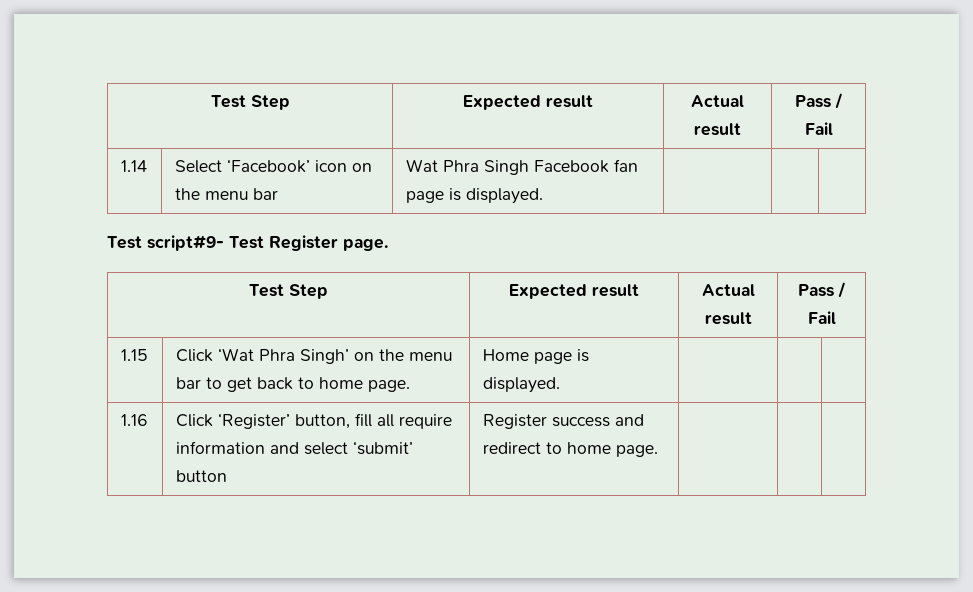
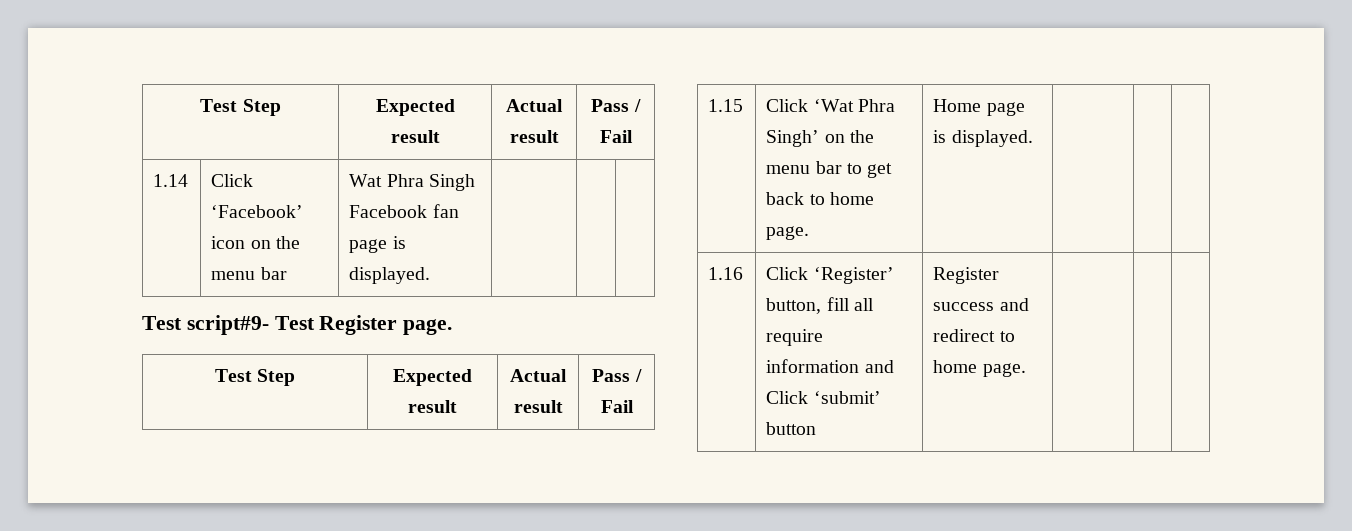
- 1.14 | Select ‘Facebook’ icon on the menu bar | Wat Phra Singh Facebook fan page is displayed. | | |
+ 1.14 | Click ‘Facebook’ icon on the menu bar | Wat Phra Singh Facebook fan page is displayed. | | |
- 1.16 | Click ‘Register’ button, fill all require information and select ‘submit’ button | Register success and redirect to home page. | | |
+ 1.16 | Click ‘Register’ button, fill all require information and Click ‘submit’ button | Register success and redirect to home page. | | |

